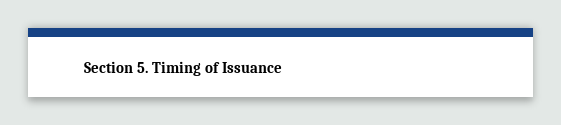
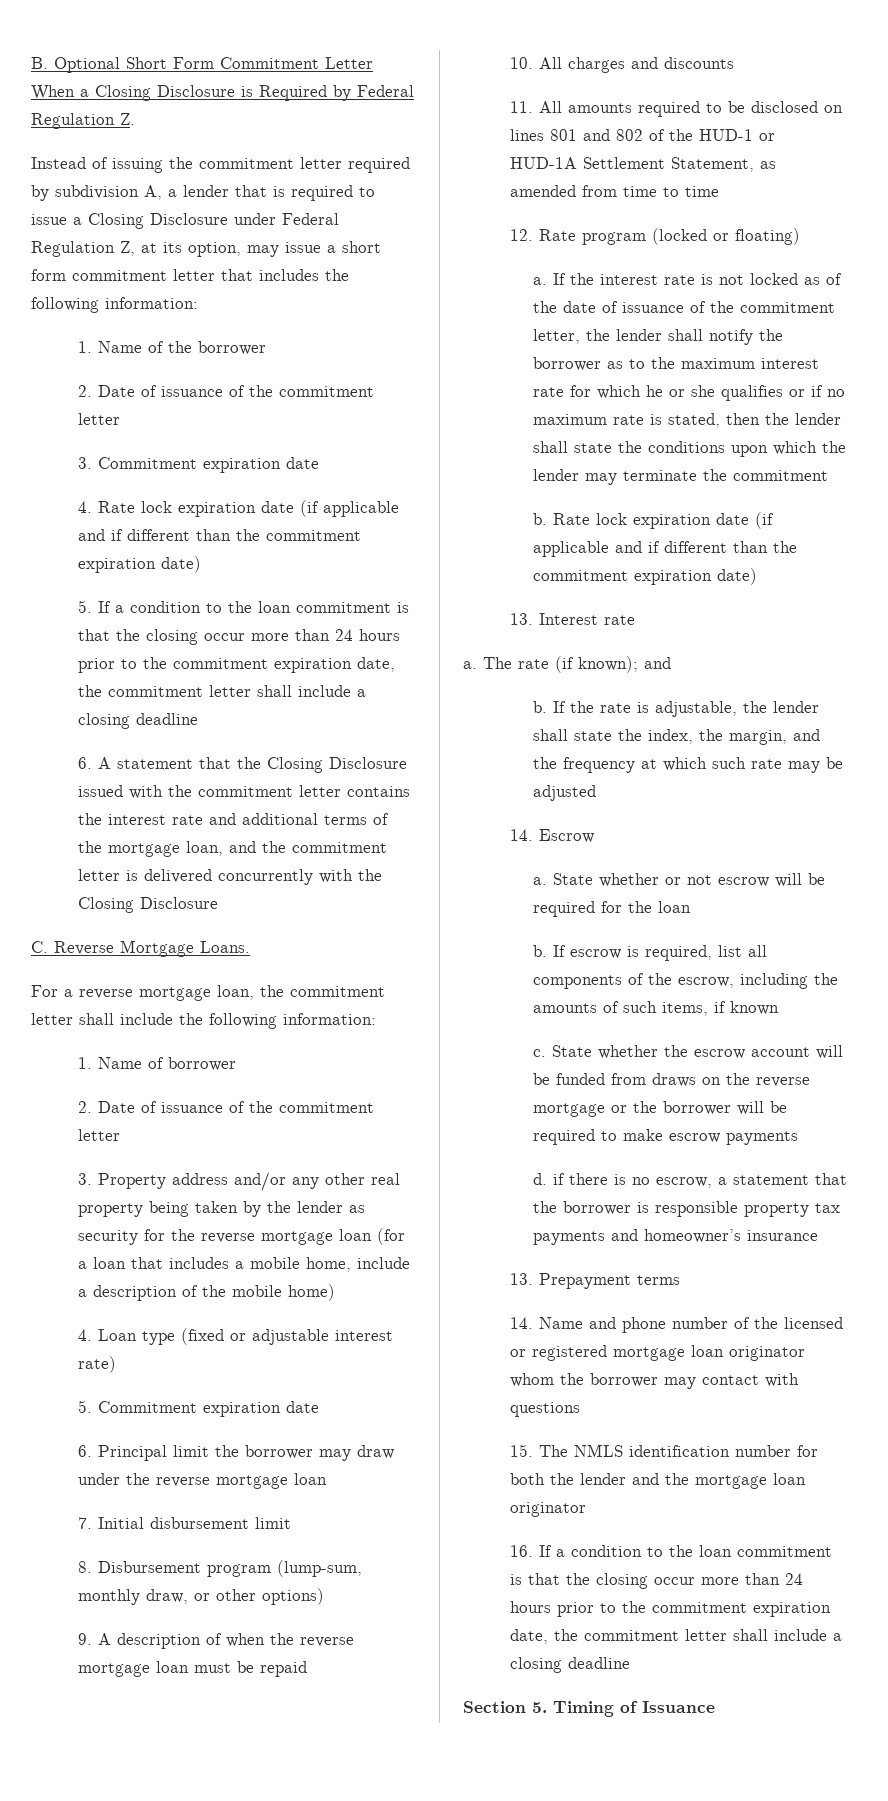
+ B. Optional Short Form Commitment Letter When a Closing Disclosure is Required by Federal Regulation Z.
+ Instead of issuing the commitment letter required by subdivision A, a lender that is required to issue a Closing Disclosure under Federal Regulation Z, at its option, may issue a short form commitment letter that includes the following information:
+ 1. Name of the borrower
+ 2. Date of issuance of the commitment letter
+ 3. Commitment expiration date
+ 4. Rate lock expiration date (if applicable and if different than the commitment expiration date)
+ 5. If a condition to the loan commitment is that the closing occur more than 24 hours prior to the commitment expiration date, the commitment letter shall include a closing deadline
+ 6. A statement that the Closing Disclosure issued with the commitment letter contains the interest rate and additional terms of the mortgage loan, and the commitment letter is delivered concurrently with the Closing Disclosure
+ C. Reverse Mortgage Loans.
+ For a reverse mortgage loan, the commitment letter shall include the following information:
+ 1. Name of borrower
+ 2. Date of issuance of the commitment letter
+ 3. Property address and/or any other real property being taken by the lender as security for the reverse mortgage loan (for a loan that includes a mobile home, include a description of the mobile home)
+ 4. Loan type (fixed or adjustable interest rate)
+ 5. Commitment expiration date
+ 6. Principal limit the borrower may draw under the reverse mortgage loan
+ 7. Initial disbursement limit
+ 8. Disbursement program (lump-sum, monthly draw, or other options)
+ 9. A description of when the reverse mortgage loan must be repaid
+ 10. All charges and discounts
+ 11. All amounts required to be disclosed on lines 801 and 802 of the HUD-1 or HUD-1A Settlement Statement, as amended from time to time
+ 12. Rate program (locked or floating)
+ a. If the interest rate is not locked as of the date of issuance of the commitment letter, the lender shall notify the borrower as to the maximum interest rate for which he or she qualifies or if no maximum rate is stated, then the lender shall state the conditions upon which the lender may terminate the commitment
+ b. Rate lock expiration date (if applicable and if different than the commitment expiration date)
+ 13. Interest rate
+ a. The rate (if known); and
+ b. If the rate is adjustable, the lender shall state the index, the margin, and the frequency at which such rate may be adjusted
+ 14. Escrow
+ a. State whether or not escrow will be required for the loan
+ b. If escrow is required, list all components of the escrow, including the amounts of such items, if known
+ c. State whether the escrow account will be funded from draws on the reverse mortgage or the borrower will be required to make escrow payments
+ d. if there is no escrow, a statement that the borrower is responsible property tax payments and homeowner’s insurance
+ 13. Prepayment terms
+ 14. Name and phone number of the licensed or registered mortgage loan originator whom the borrower may contact with questions
+ 15. The NMLS identification number for both the lender and the mortgage loan originator
+ 16. If a condition to the loan commitment is that the closing occur more than 24 hours prior to the commitment expiration date, the commitment letter shall include a closing deadline

